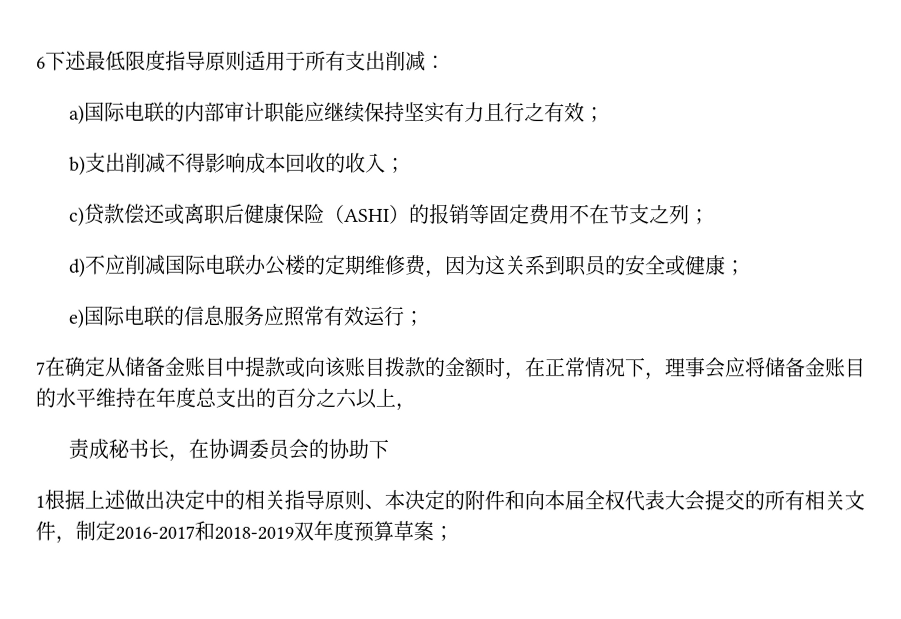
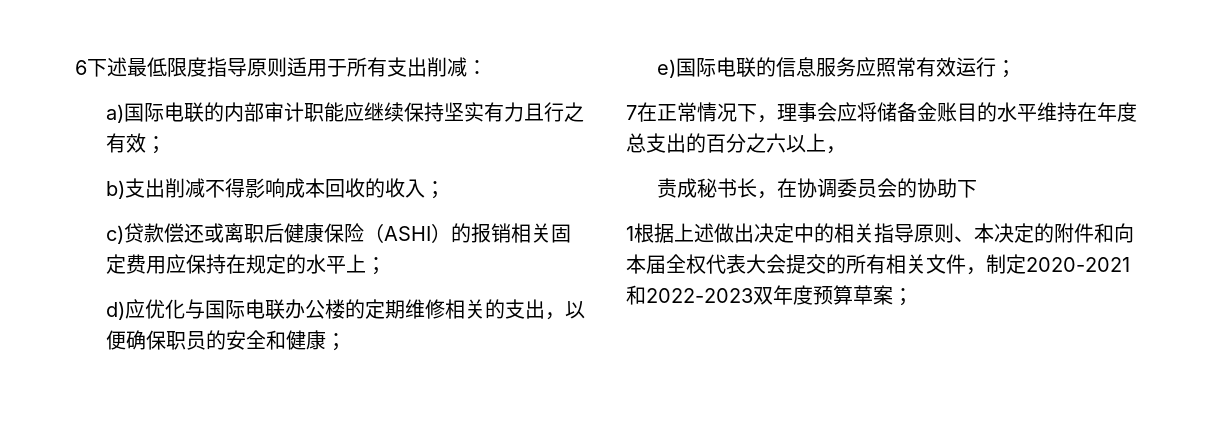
- c)贷款偿还或离职后健康保险（ASHI）的报销等固定费用不在节支之列；
+ c)贷款偿还或离职后健康保险（ASHI）的报销相关固定费用应保持在规定的水平上；
- d)不应削减国际电联办公楼的定期维修费，因为这关系到职员的安全或健康；
+ d)应优化与国际电联办公楼的定期维修相关的支出，以便确保职员的安全和健康；
- 7在确定从储备金账目中提款或向该账目拨款的金额时，在正常情况下，理事会应将储备金账目的水平维持在年度总支出的百分之六以上，
+ 7在正常情况下，理事会应将储备金账目的水平维持在年度总支出的百分之六以上，
- 1根据上述做出决定中的相关指导原则、本决定的附件和向本届全权代表大会提交的所有相关文件，制定2016-2017和2018-2019双年度预算草案；
+ 1根据上述做出决定中的相关指导原则、本决定的附件和向本届全权代表大会提交的所有相关文件，制定2020-2021和2022-2023双年度预算草案；

